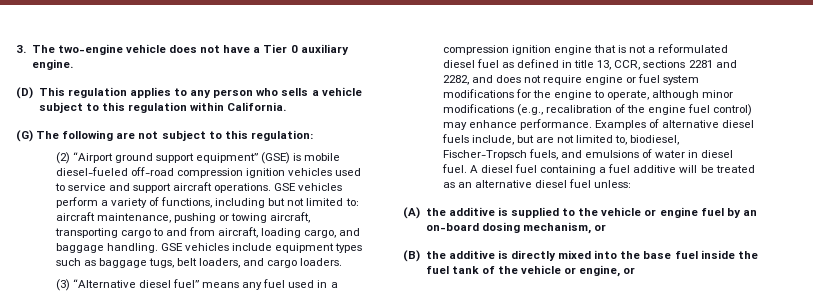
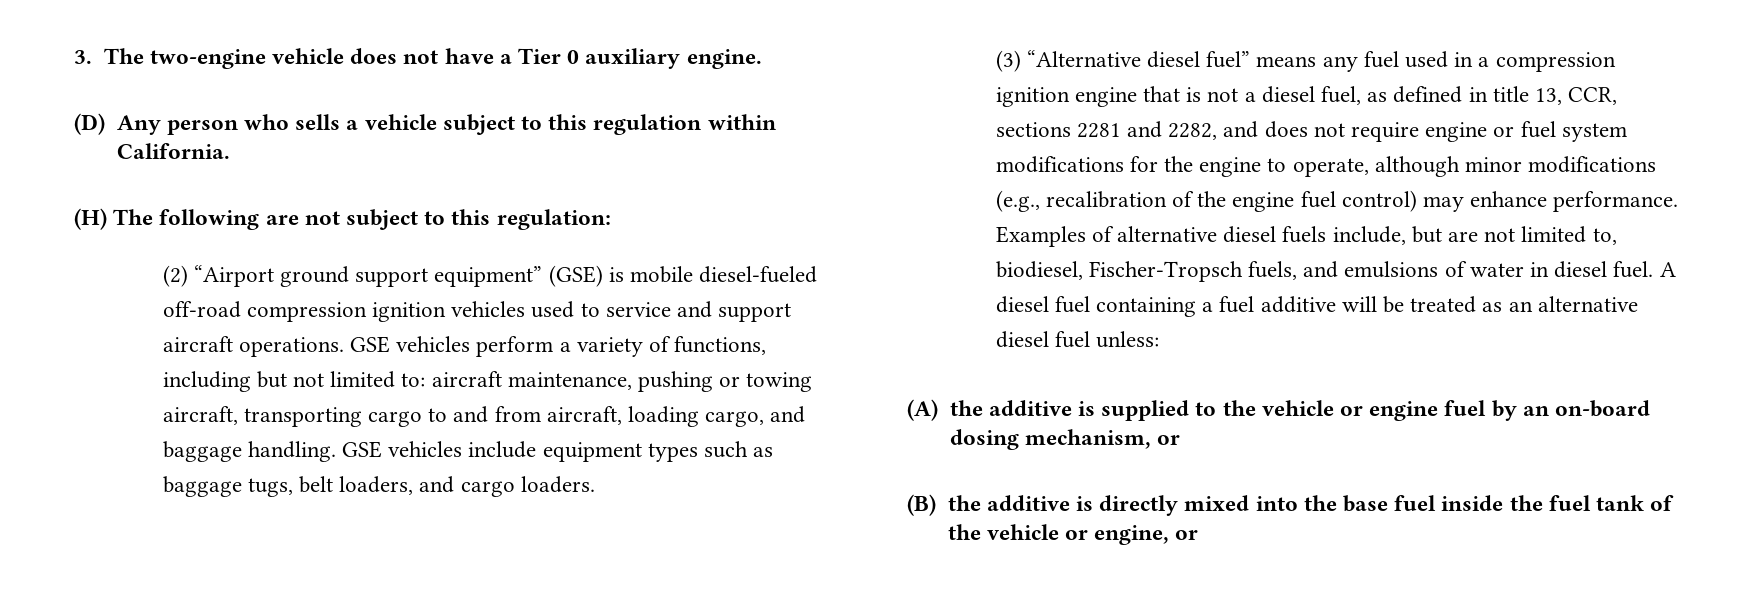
- (D) This regulation applies to any person who sells a vehicle subject to this regulation within California.
+ (D) Any person who sells a vehicle subject to this regulation within California.
- (G) The following are not subject to this regulation:
+ (H) The following are not subject to this regulation:
- (3) “Alternative diesel fuel” means any fuel used in a compression ignition engine that is not a reformulated diesel fuel as defined in title 13, CCR, sections 2281 and 2282, and does not require engine or fuel system modifications for the engine to operate, although minor modifications (e.g., recalibration of the engine fuel control) may enhance performance.
+ (3) “Alternative diesel fuel” means any fuel used in a compression ignition engine that is not a diesel fuel, as defined in title 13, CCR, sections 2281 and 2282, and does not require engine or fuel system modifications for the engine to operate, although minor modifications (e.g., recalibration of the engine fuel control) may enhance performance.

